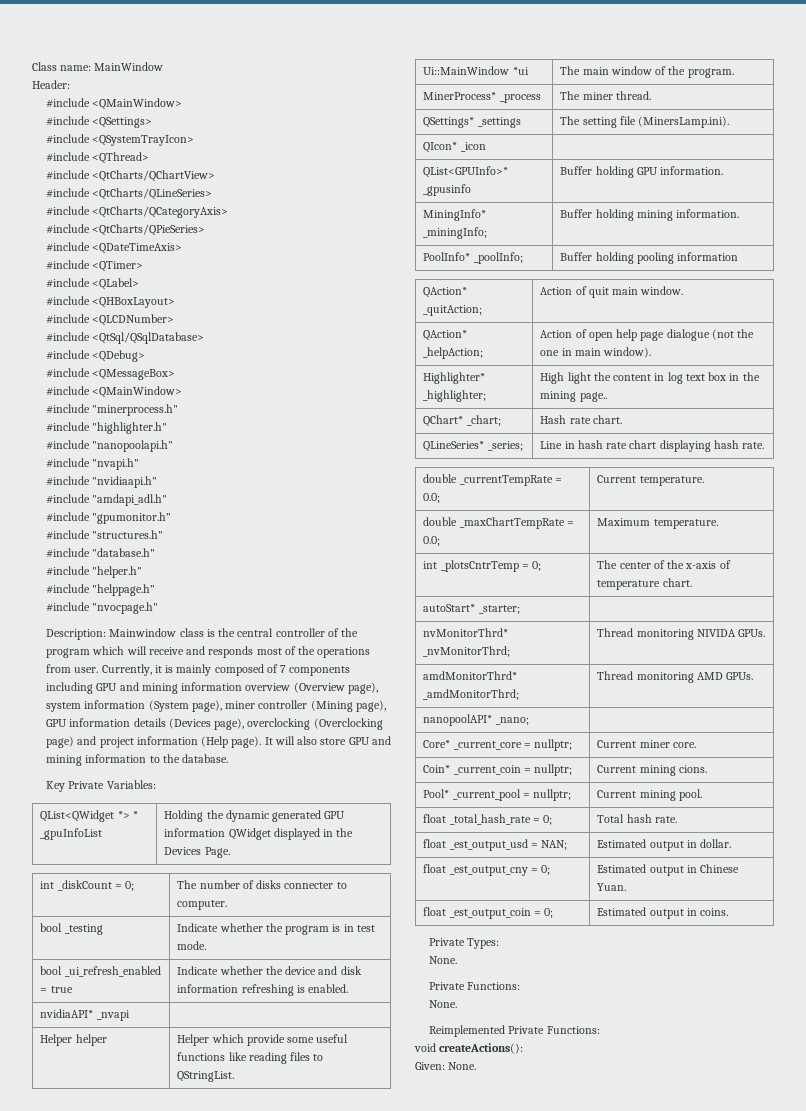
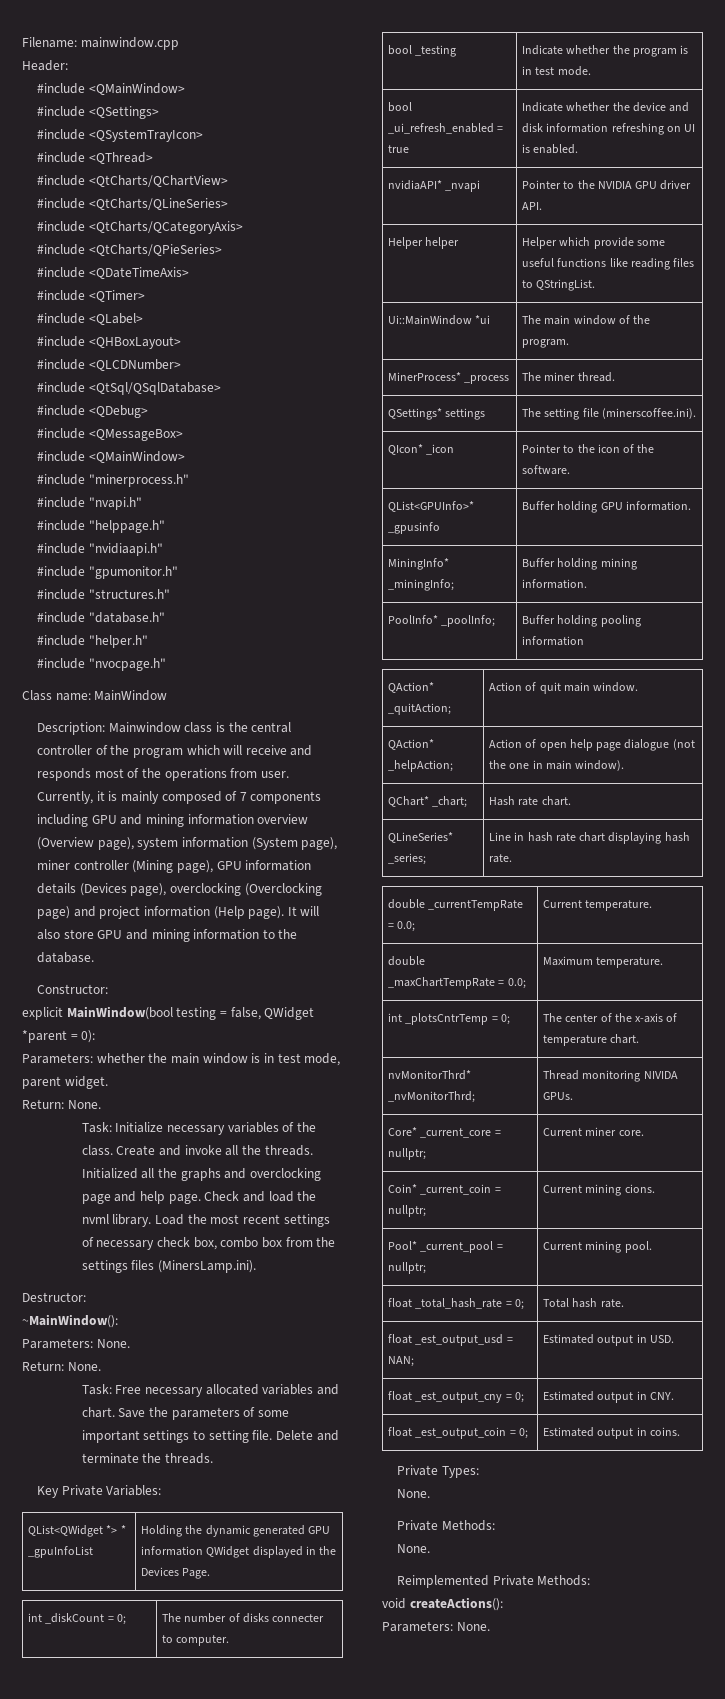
- Class name: MainWindow
+ Filename: mainwindow.cpp
- #include "highlighter.h"
- #include "nanopoolapi.h"
+ #include "helppage.h"
  #include "nvidiaapi.h"
- #include "amdapi_adl.h"
- #include "helppage.h"
  #include "nvocpage.h"
+ Class name: MainWindow
+ Constructor:
+ explicit MainWindow(bool testing = false, QWidget *parent = 0):
+ Parameters: whether the main window is in test mode, parent widget.
+ Return: None.
+ Task: Initialize necessary variables of the class. Create and invoke all the threads. Initialized all the graphs and overclocking page and help page. Check and load the nvml library. Load the most recent settings of necessary check box, combo box from the settings files (MinersLamp.ini).
+ Destructor:
+ ~MainWindow():
+ Parameters: None.
+ Return: None.
+ Task: Free necessary allocated variables and chart. Save the parameters of some important settings to setting file. Delete and terminate the threads.
- bool _ui_refresh_enabled = true | Indicate whether the device and disk information refreshing is enabled.
+ bool _ui_refresh_enabled = true | Indicate whether the device and disk information refreshing on UI is enabled.
- nvidiaAPI* _nvapi |
+ nvidiaAPI* _nvapi | Pointer to the NVIDIA GPU driver API.
- QSettings* _settings | The setting file (MinersLamp.ini).
+ QSettings* settings | The setting file (minerscoffee.ini).
- QIcon* _icon |
+ QIcon* _icon | Pointer to the icon of the software.
- Highlighter* _highlighter; | High light the content in log text box in the mining page..
- autoStart* _starter; |
- amdMonitorThrd* _amdMonitorThrd; | Thread monitoring AMD GPUs.
- nanopoolAPI* _nano; |
- float _est_output_usd = NAN; | Estimated output in dollar.
+ float _est_output_usd = NAN; | Estimated output in USD.
- float _est_output_cny = 0; | Estimated output in Chinese Yuan.
+ float _est_output_cny = 0; | Estimated output in CNY.
  Private Types:
  None.
- Private Functions:
+ Private Methods:
- Reimplemented Private Functions:
+ Reimplemented Private Methods:
  void createActions():
- Given: None.
+ Parameters: None.

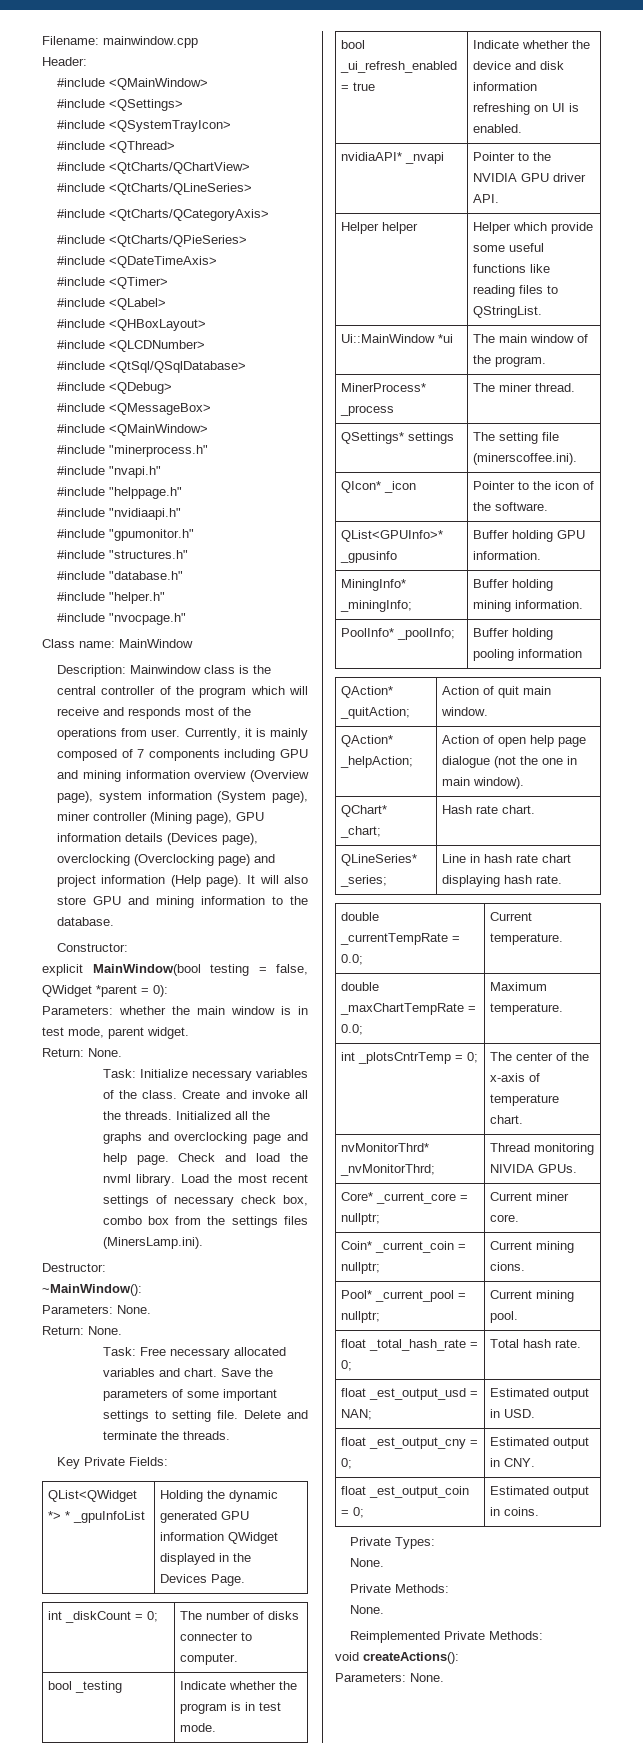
- Key Private Variables:
+ Key Private Fields:

